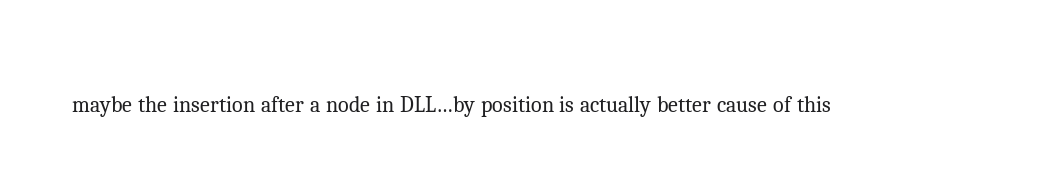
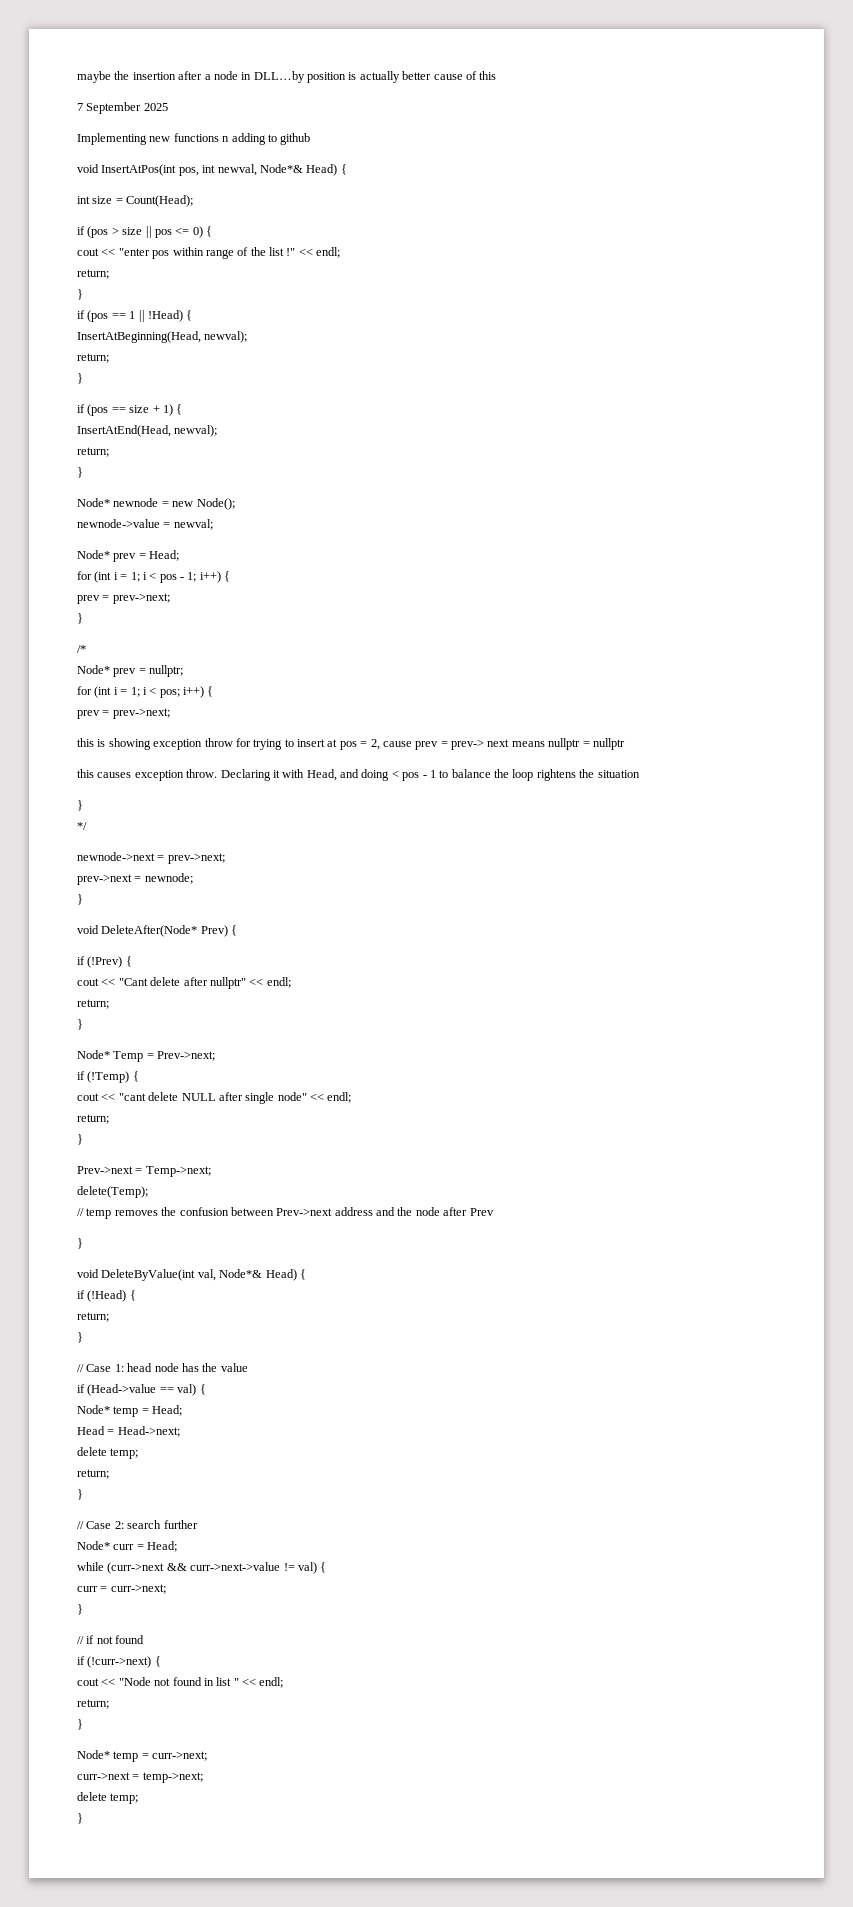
+ 7 September 2025
+ Implementing new functions n adding to github
+ void InsertAtPos(int pos, int newval, Node*& Head) {
+ int size = Count(Head);
+ if (pos > size || pos <= 0) {
+ cout << "enter pos within range of the list !" << endl;
+ return;
+ }
+ if (pos == 1 || !Head) {
+ InsertAtBeginning(Head, newval);
+ return;
+ }
+ if (pos == size + 1) {
+ InsertAtEnd(Head, newval);
+ return;
+ }
+ Node* newnode = new Node();
+ newnode->value = newval;
+ Node* prev = Head;
+ for (int i = 1; i < pos - 1; i++) {
+ prev = prev->next;
+ }
+ /*
+ Node* prev = nullptr;
+ for (int i = 1; i < pos; i++) {
+ prev = prev->next;
+ this is showing exception throw for trying to insert at pos = 2, cause prev = prev-> next means nullptr = nullptr
+ this causes exception throw. Declaring it with Head, and doing < pos - 1 to balance the loop rightens the situation
+ }
+ */
+ newnode->next = prev->next;
+ prev->next = newnode;
+ }
+ void DeleteAfter(Node* Prev) {
+ if (!Prev) {
+ cout << "Cant delete after nullptr" << endl;
+ return;
+ }
+ Node* Temp = Prev->next;
+ if (!Temp) {
+ cout << "cant delete NULL after single node" << endl;
+ return;
+ }
+ Prev->next = Temp->next;
+ delete(Temp);
+ // temp removes the confusion between Prev->next address and the node after Prev
+ }
+ void DeleteByValue(int val, Node*& Head) {
+ if (!Head) {
+ return;
+ }
+ // Case 1: head node has the value
+ if (Head->value == val) {
+ Node* temp = Head;
+ Head = Head->next;
+ delete temp;
+ return;
+ }
+ // Case 2: search further
+ Node* curr = Head;
+ while (curr->next && curr->next->value != val) {
+ curr = curr->next;
+ }
+ // if not found
+ if (!curr->next) {
+ cout << "Node not found in list " << endl;
+ return;
+ }
+ Node* temp = curr->next;
+ curr->next = temp->next;
+ delete temp;
+ }

